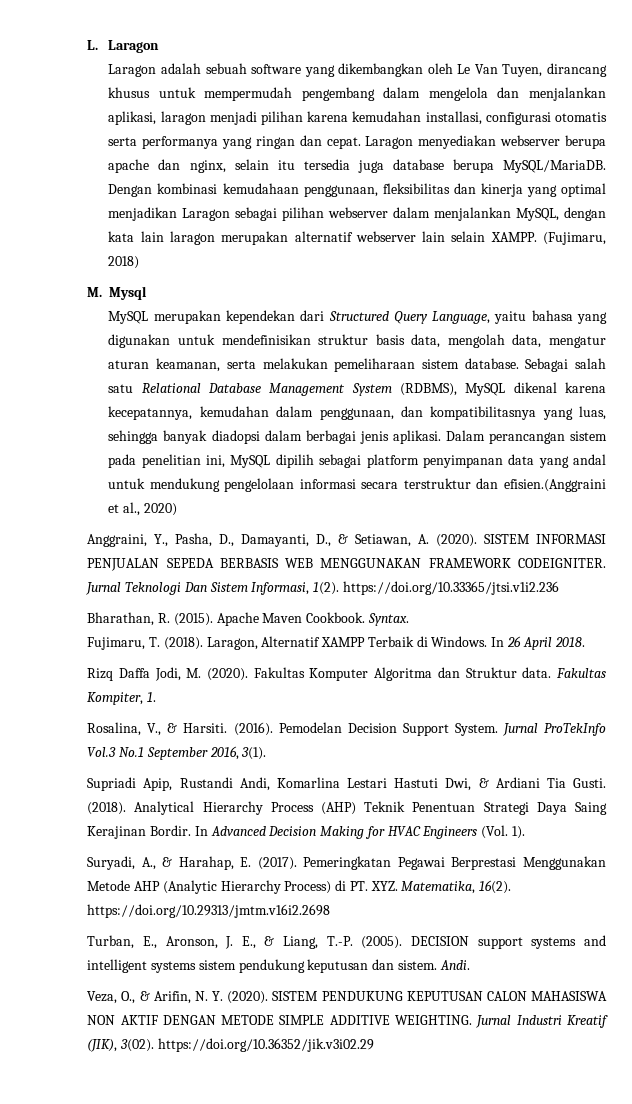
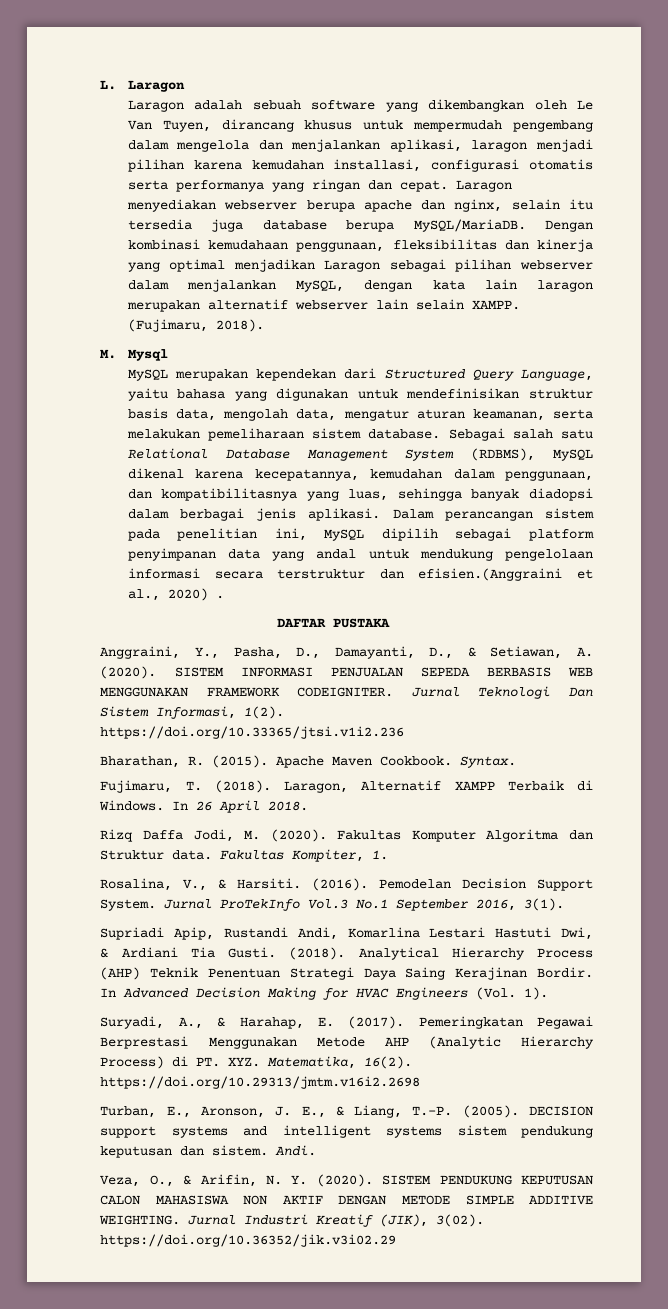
- (Fujimaru, 2018)
+ (Fujimaru, 2018).
- Dalam perancangan sistem pada penelitian ini, MySQL dipilih sebagai platform penyimpanan data yang andal untuk mendukung pengelolaan informasi secara terstruktur dan efisien.(Anggraini et al., 2020)
+ Dalam perancangan sistem pada penelitian ini, MySQL dipilih sebagai platform penyimpanan data yang andal untuk mendukung pengelolaan informasi secara terstruktur dan efisien.(Anggraini et al., 2020) .
+ DAFTAR PUSTAKA

